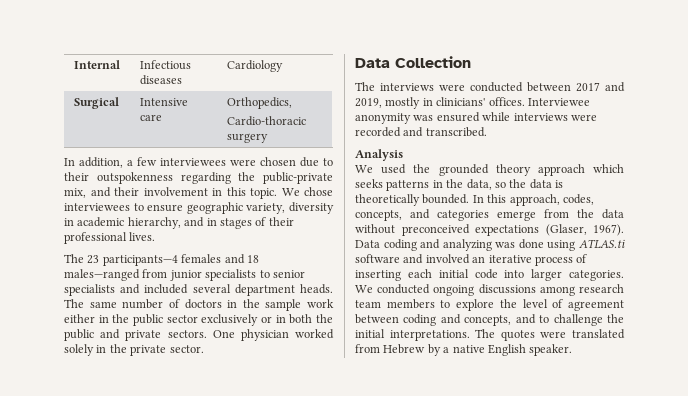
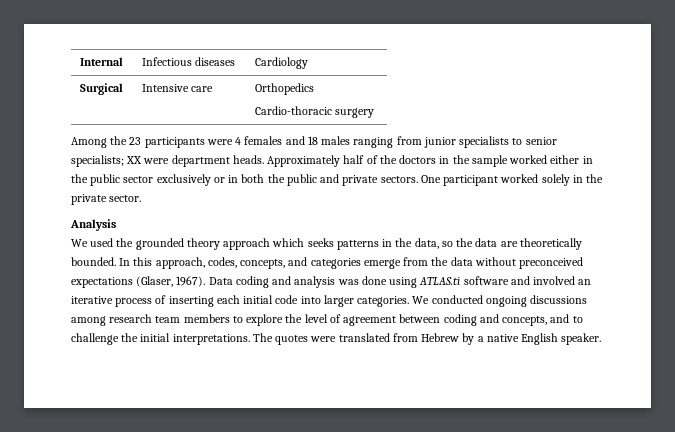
- Surgical | Intensive care | Orthopedics,
+ Surgical | Intensive care | Orthopedics
- In addition, a few interviewees were chosen due to their outspokenness regarding the public-private mix, and their involvement in this topic. We chose interviewees to ensure geographic variety, diversity in academic hierarchy, and in stages of their professional lives.
- The 23 participants—4 females and 18 males—ranged from junior specialists to senior specialists and included several department heads. The same number of doctors in the sample work either in the public sector exclusively or in both the public and private sectors.
+ Among the 23 participants were 4 females and 18 males ranging from junior specialists to senior specialists; XX were department heads. Approximately half of the doctors in the sample worked either in the public sector exclusively or in both the public and private sectors.
- One physician worked solely in the private sector.
+ One participant worked solely in the private sector.
- Data Collection
- The interviews were conducted between 2017 and 2019, mostly in clinicians' offices. Interviewee anonymity was ensured while interviews were recorded and transcribed.
- We used the grounded theory approach which seeks patterns in the data, so the data is theoretically bounded.
+ We used the grounded theory approach which seeks patterns in the data, so the data are theoretically bounded.
- Data coding and analyzing was done using ATLAS.ti software and involved an iterative process of inserting each initial code into larger categories.
+ Data coding and analysis was done using ATLAS.ti software and involved an iterative process of inserting each initial code into larger categories.

